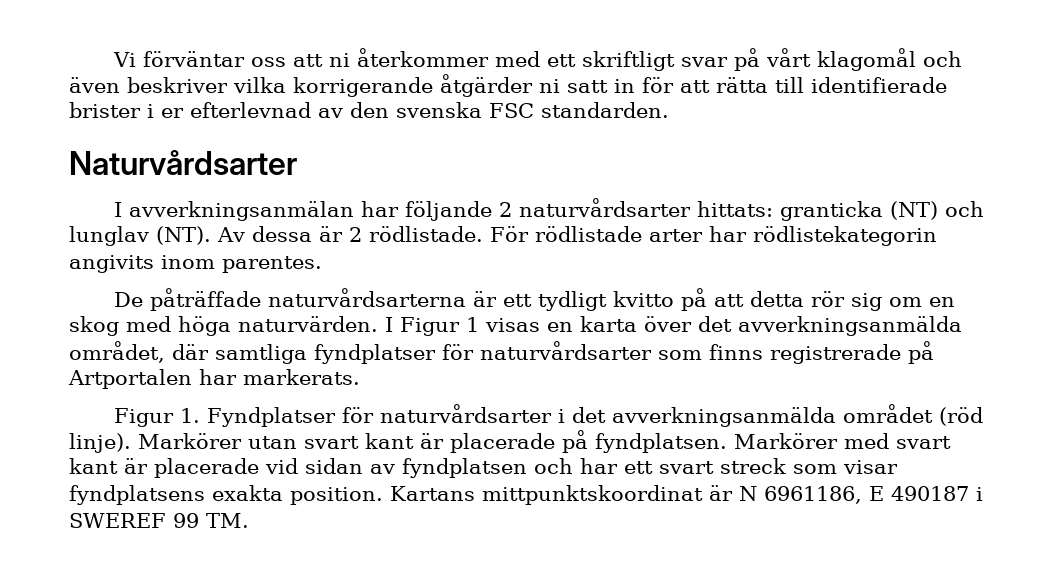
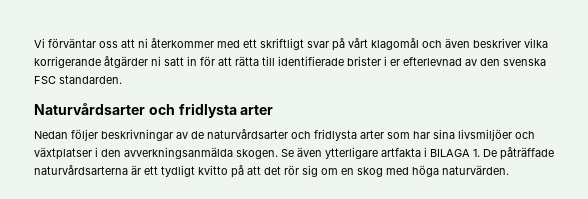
- Naturvårdsarter
- I avverkningsanmälan har följande 2 naturvårdsarter hittats: granticka (NT) och lunglav (NT). Av dessa är 2 rödlistade. För rödlistade arter har rödlistekategorin angivits inom parentes.
- De påträffade naturvårdsarterna är ett tydligt kvitto på att detta rör sig om en skog med höga naturvärden. I Figur 1 visas en karta över det avverkningsanmälda området, där samtliga fyndplatser för naturvårdsarter som finns registrerade på Artportalen har markerats.
- Figur 1. Fyndplatser för naturvårdsarter i det avverkningsanmälda området (röd linje). Markörer utan svart kant är placerade på fyndplatsen. Markörer med svart kant är placerade vid sidan av fyndplatsen och har ett svart streck som visar fyndplatsens exakta position. Kartans mittpunktskoordinat är N 6961186, E 490187 i SWEREF 99 TM.
+ Naturvårdsarter och fridlysta arter
+ Nedan följer beskrivningar av de naturvårdsarter och fridlysta arter som har sina livsmiljöer och växtplatser i den avverkningsanmälda skogen. Se även ytterligare artfakta i BILAGA 1. De påträffade naturvårdsarterna är ett tydligt kvitto på att det rör sig om en skog med höga naturvärden.

